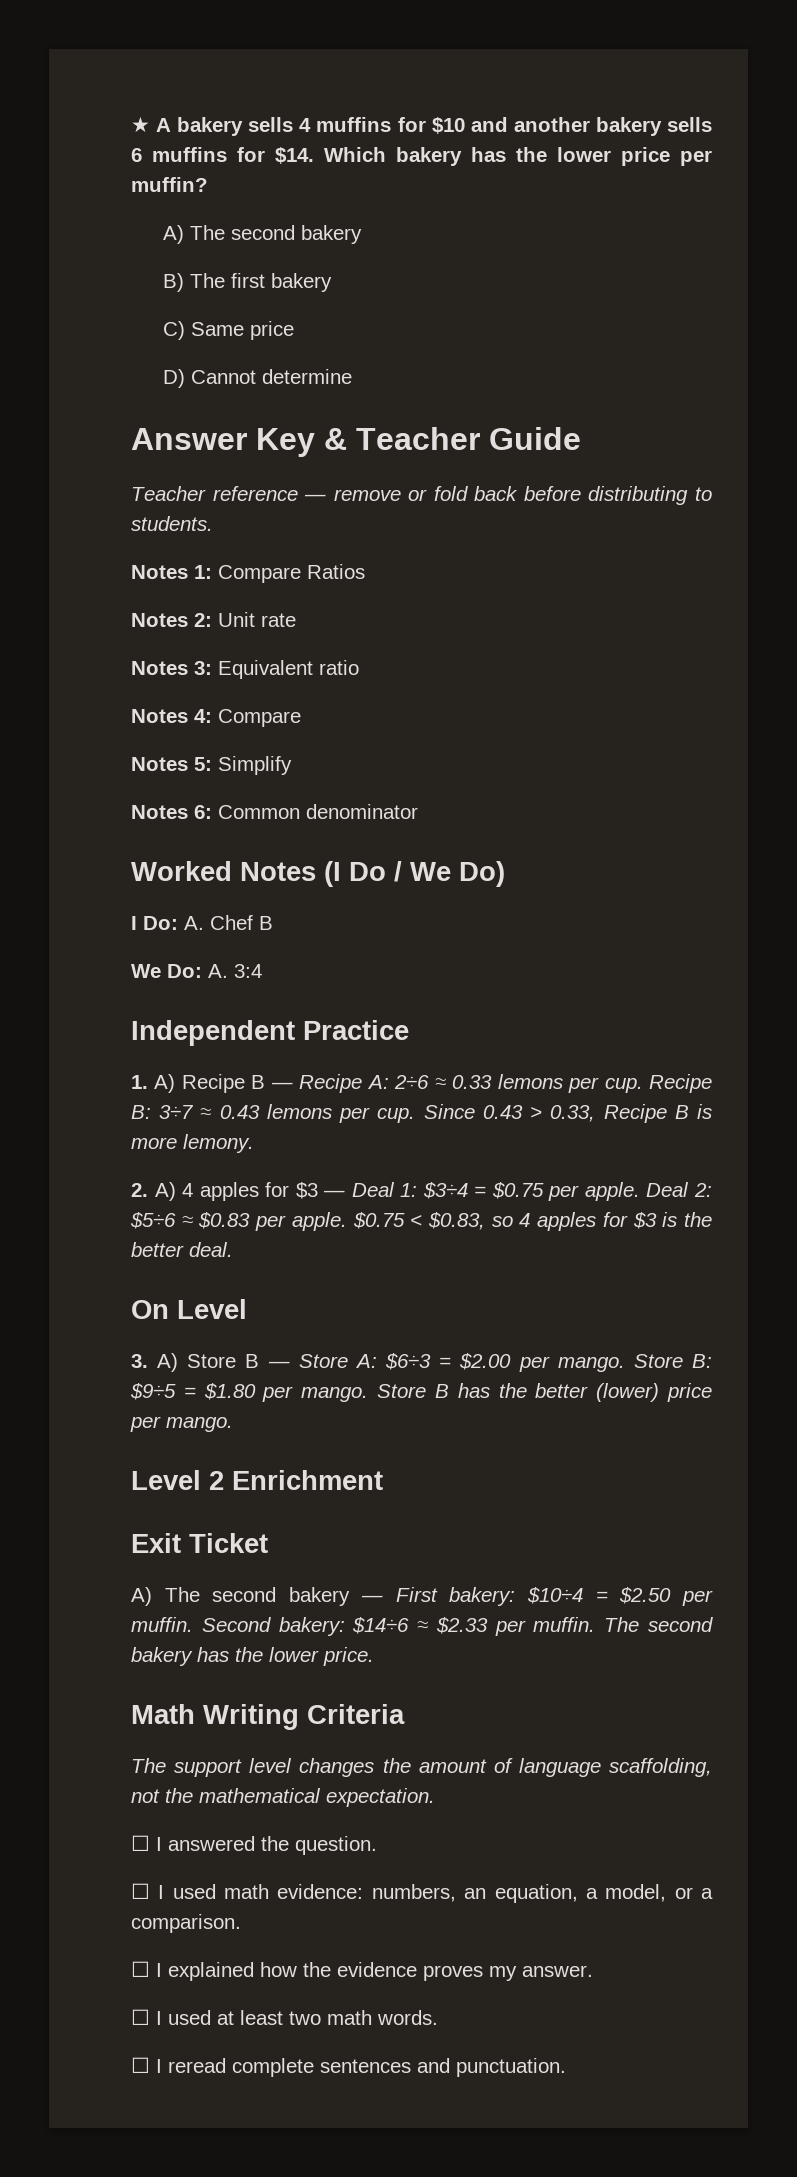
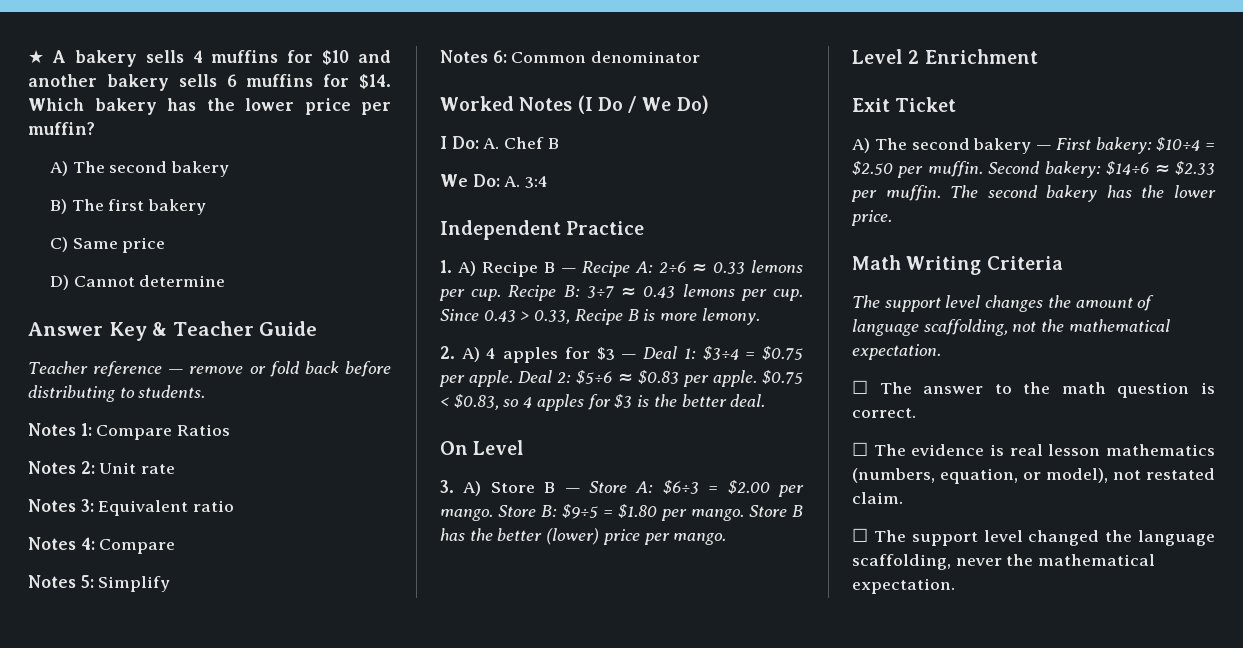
- ☐ I answered the question.
- ☐ I used math evidence: numbers, an equation, a model, or a comparison.
- ☐ I explained how the evidence proves my answer.
- ☐ I used at least two math words.
- ☐ I reread complete sentences and punctuation.
+ ☐ The answer to the math question is correct.
+ ☐ The evidence is real lesson mathematics (numbers, equation, or model), not restated claim.
+ ☐ The support level changed the language scaffolding, never the mathematical expectation.

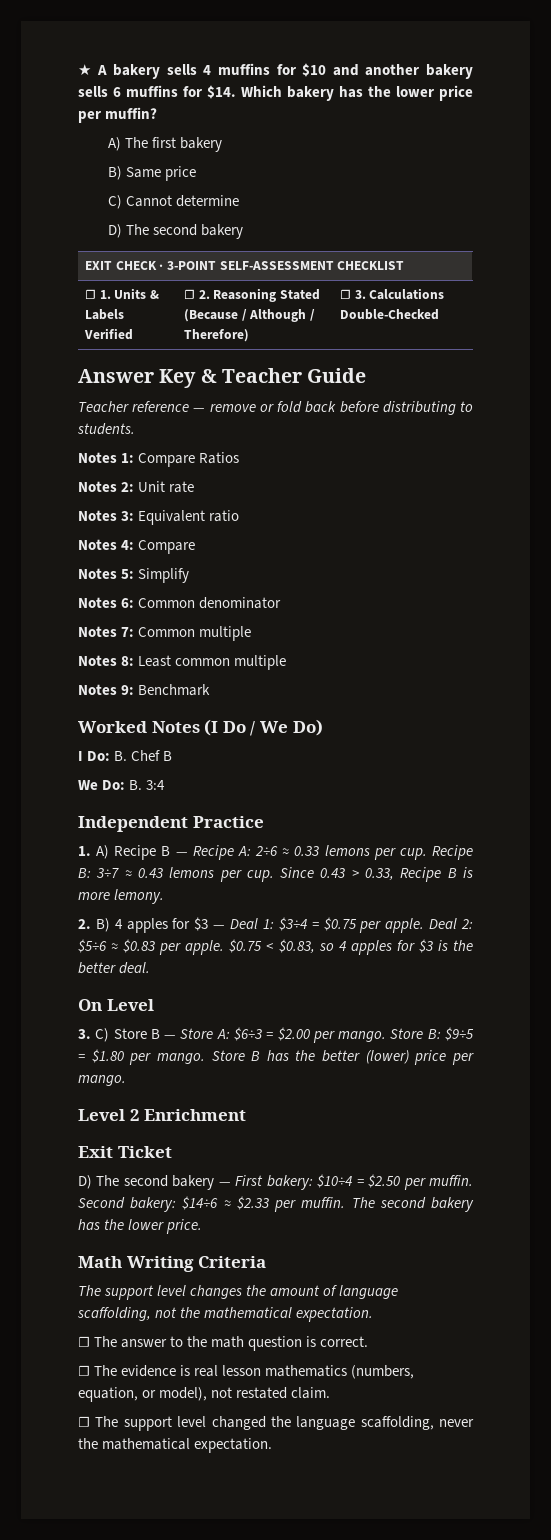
  Which bakery has the lower price per muffin?
- A) The second bakery
+ A) The first bakery
- B) The first bakery
- C) Same price
+ B) Same price
- D) Cannot determine
+ C) Cannot determine
+ D) The second bakery
+ EXIT CHECK · 3-POINT SELF-ASSESSMENT CHECKLIST
+ ☐ 1. Units & Labels Verified | ☐ 2. Reasoning Stated (Because / Although / Therefore) | ☐ 3. Calculations Double-Checked
+ Notes 7: Common multiple
+ Notes 8: Least common multiple
+ Notes 9: Benchmark
- I Do: A. Chef B
+ I Do: B. Chef B
- We Do: A. 3:4
+ We Do: B. 3:4
- 2. A) 4 apples for $3 — Deal 1: $3÷4 = $0.75 per apple.
+ 2. B) 4 apples for $3 — Deal 1: $3÷4 = $0.75 per apple.
- 3. A) Store B — Store A: $6÷3 = $2.00 per mango.
+ 3. C) Store B — Store A: $6÷3 = $2.00 per mango.
- A) The second bakery — First bakery: $10÷4 = $2.50 per muffin.
+ D) The second bakery — First bakery: $10÷4 = $2.50 per muffin.

